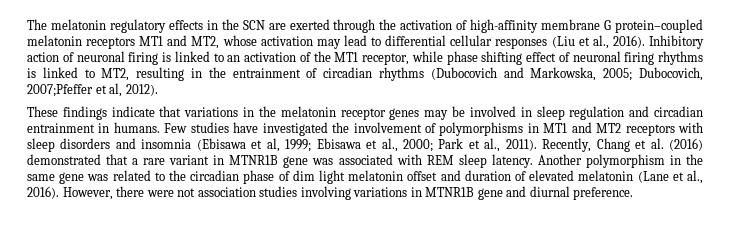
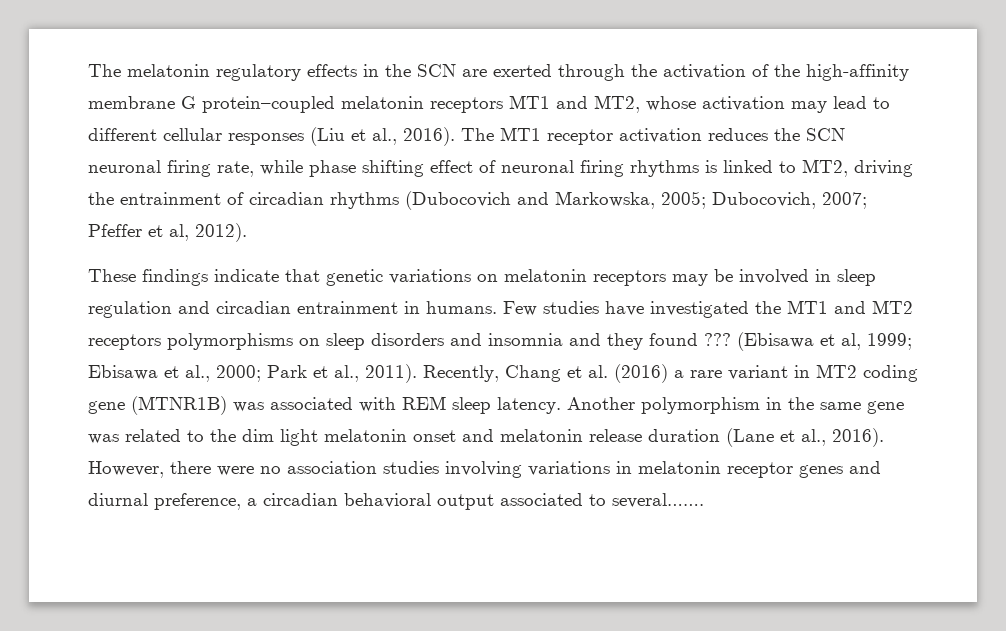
- The melatonin regulatory effects in the SCN are exerted through the activation of high-affinity membrane G protein–coupled melatonin receptors MT1 and MT2, whose activation may lead to differential cellular responses (Liu et al., 2016).
+ The melatonin regulatory effects in the SCN are exerted through the activation of the high-affinity membrane G protein–coupled melatonin receptors MT1 and MT2, whose activation may lead to different cellular responses (Liu et al., 2016).
- Inhibitory action of neuronal firing is linked to an activation of the MT1 receptor, while phase shifting effect of neuronal firing rhythms is linked to MT2, resulting in the entrainment of circadian rhythms (Dubocovich and Markowska, 2005; Dubocovich, 2007;Pfeffer et al, 2012).
+ The MT1 receptor activation reduces the SCN neuronal firing rate, while phase shifting effect of neuronal firing rhythms is linked to MT2, driving the entrainment of circadian rhythms (Dubocovich and Markowska, 2005; Dubocovich, 2007; Pfeffer et al, 2012).
- These findings indicate that variations in the melatonin receptor genes may be involved in sleep regulation and circadian entrainment in humans.
+ These findings indicate that genetic variations on melatonin receptors may be involved in sleep regulation and circadian entrainment in humans.
- Few studies have investigated the involvement of polymorphisms in MT1 and MT2 receptors with sleep disorders and insomnia (Ebisawa et al, 1999; Ebisawa et al., 2000; Park et al., 2011).
+ Few studies have investigated the MT1 and MT2 receptors polymorphisms on sleep disorders and insomnia and they found ??? (Ebisawa et al, 1999; Ebisawa et al., 2000; Park et al., 2011).
- Recently, Chang et al. (2016) demonstrated that a rare variant in MTNR1B gene was associated with REM sleep latency.
+ Recently, Chang et al. (2016) a rare variant in MT2 coding gene (MTNR1B) was associated with REM sleep latency.
- Another polymorphism in the same gene was related to the circadian phase of dim light melatonin offset and duration of elevated melatonin (Lane et al., 2016).
+ Another polymorphism in the same gene was related to the dim light melatonin onset and melatonin release duration (Lane et al., 2016).
- However, there were not association studies involving variations in MTNR1B gene and diurnal preference.
+ However, there were no association studies involving variations in melatonin receptor genes and diurnal preference, a circadian behavioral output associated to several…….

